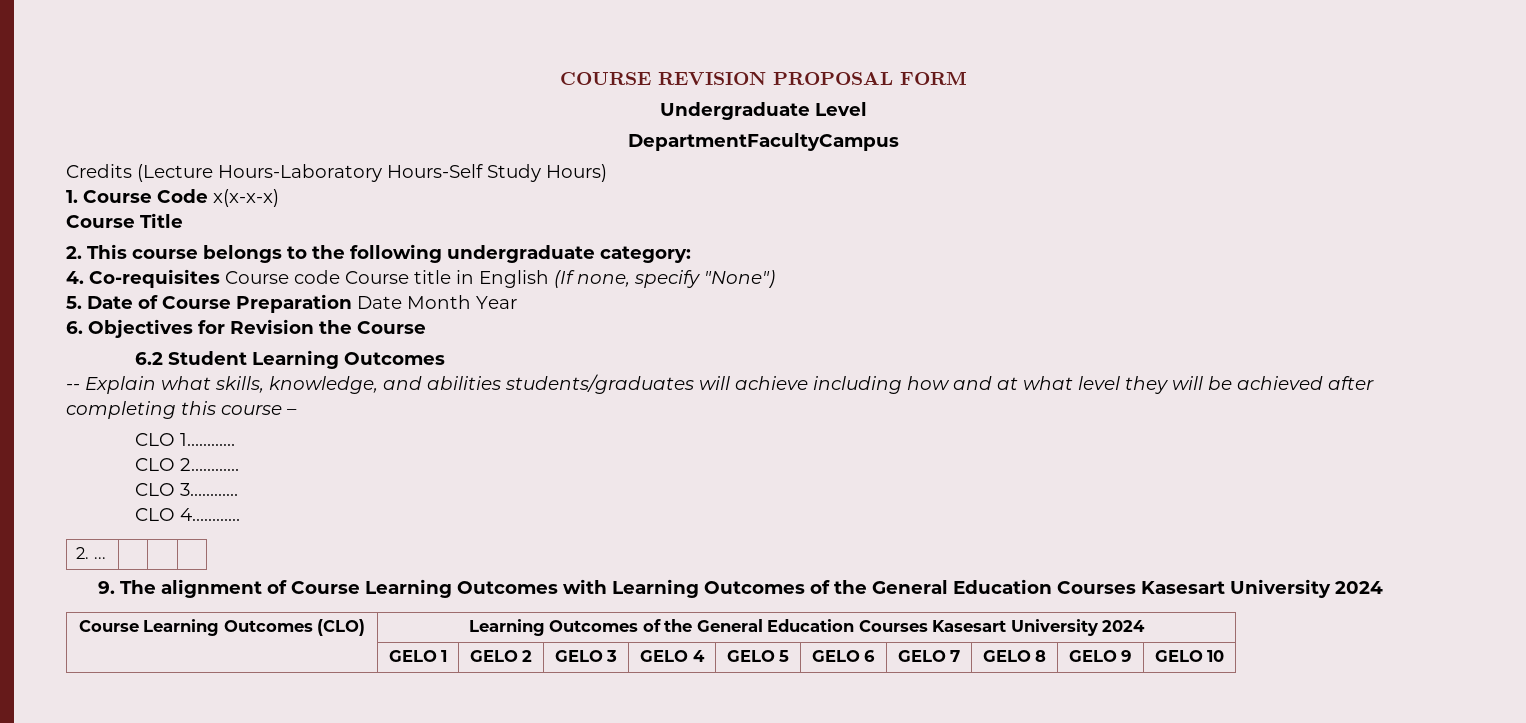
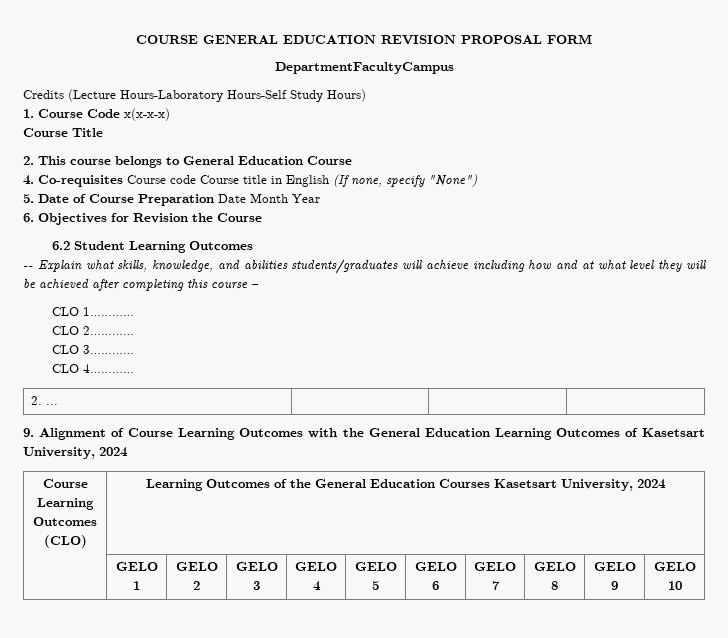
- COURSE REVISION PROPOSAL FORM
+ COURSE GENERAL EDUCATION REVISION PROPOSAL FORM
- Undergraduate Level
- 2. This course belongs to the following undergraduate category:
+ 2. This course belongs to General Education Course
- 9. The alignment of Course Learning Outcomes with Learning Outcomes of the General Education Courses Kasesart University 2024
+ 9. Alignment of Course Learning Outcomes with the General Education Learning Outcomes of Kasetsart University, 2024
- Course Learning Outcomes (CLO) | Learning Outcomes of the General Education Courses Kasesart University 2024
+ Course Learning Outcomes (CLO) | Learning Outcomes of the General Education Courses Kasetsart University, 2024

